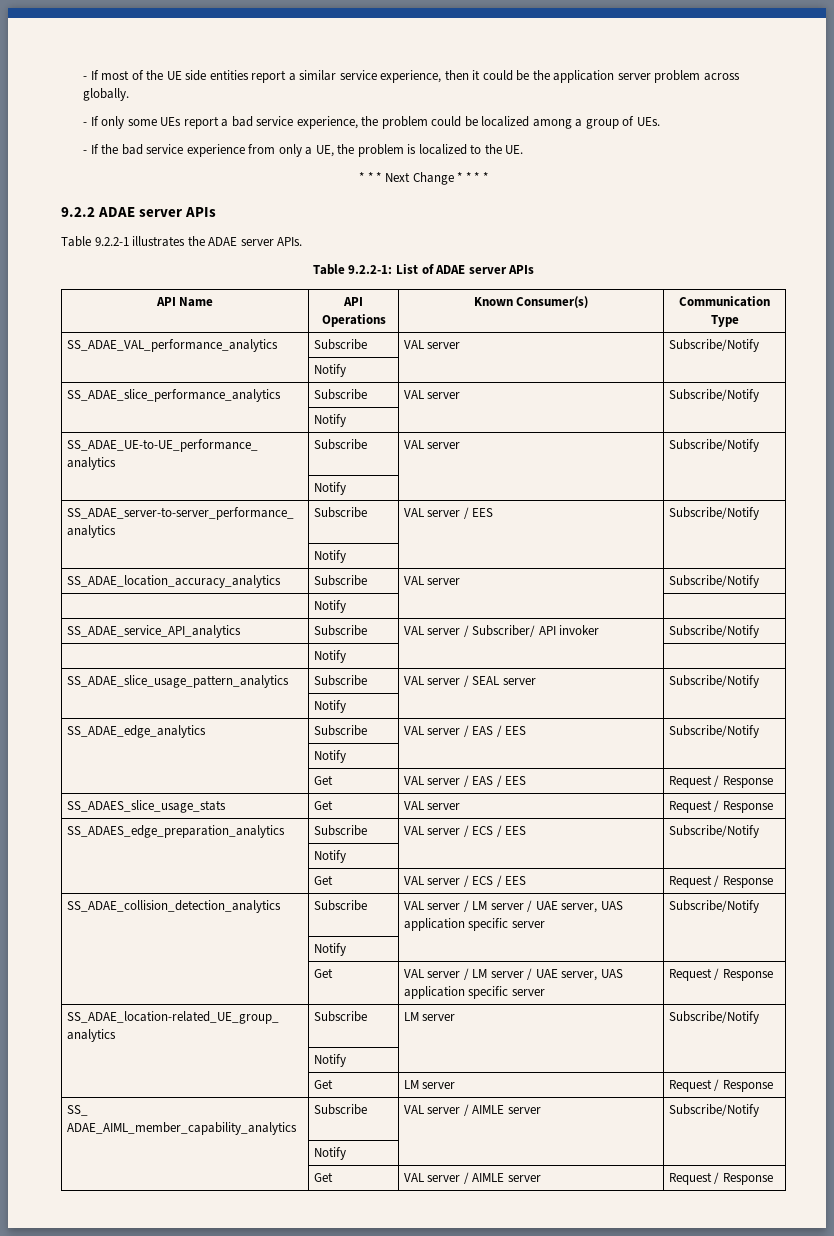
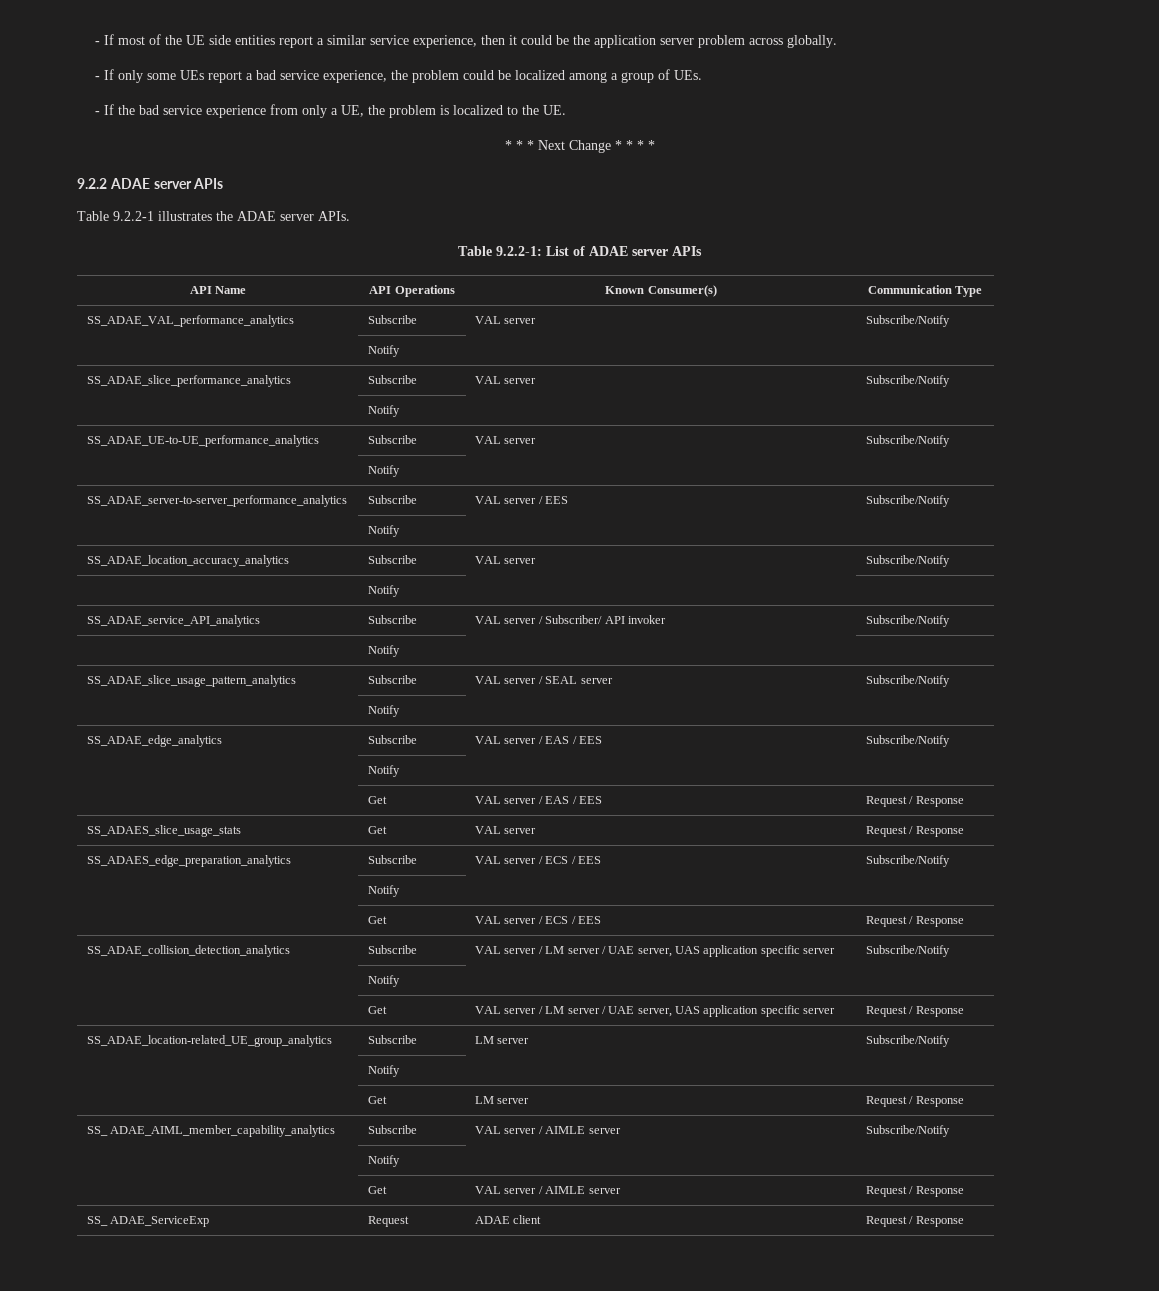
+ SS_ ADAE_ServiceExp | Request | ADAE client | Request / Response

